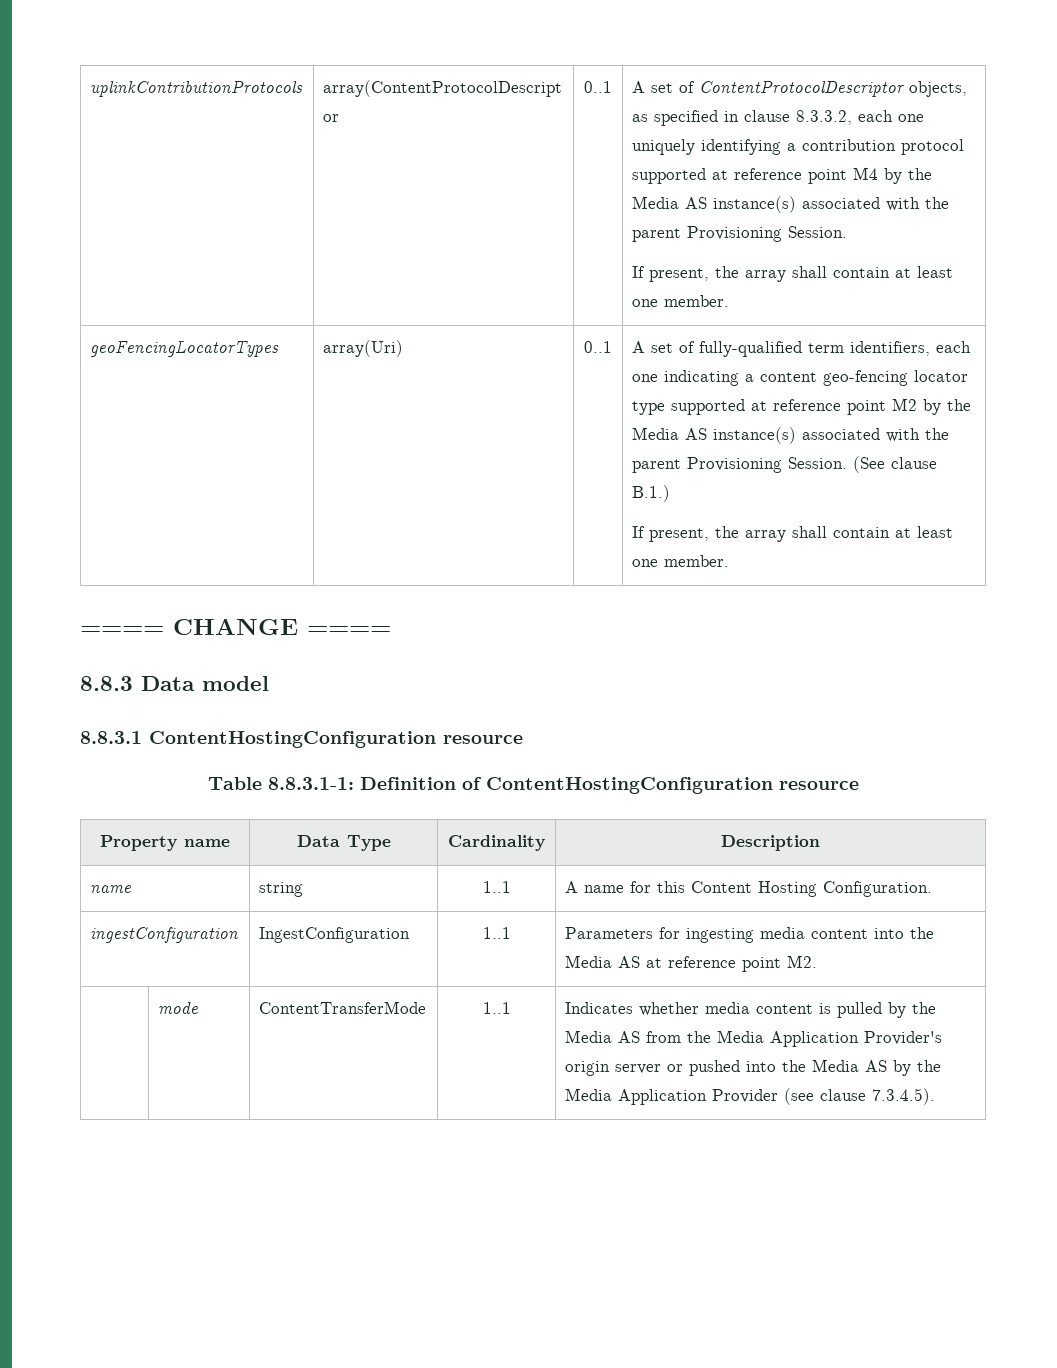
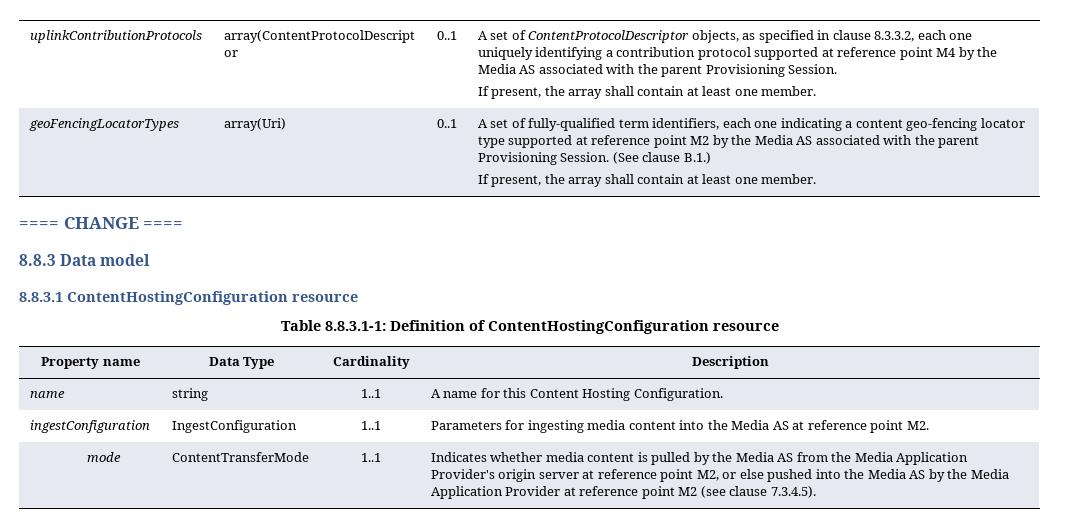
- A set of ContentProtocolDescriptor objects, as specified in clause 8.3.3.2, each one uniquely identifying a contribution protocol supported at reference point M4 by the Media AS instance(s) associated with the parent Provisioning Session.
+ A set of ContentProtocolDescriptor objects, as specified in clause 8.3.3.2, each one uniquely identifying a contribution protocol supported at reference point M4 by the Media AS associated with the parent Provisioning Session.
- A set of fully-qualified term identifiers, each one indicating a content geo-fencing locator type supported at reference point M2 by the Media AS instance(s) associated with the parent Provisioning Session.
+ A set of fully-qualified term identifiers, each one indicating a content geo-fencing locator type supported at reference point M2 by the Media AS associated with the parent Provisioning Session.
- Indicates whether media content is pulled by the Media AS from the Media Application Provider's origin server or pushed into the Media AS by the Media Application Provider (see clause 7.3.4.5).
+ Indicates whether media content is pulled by the Media AS from the Media Application Provider's origin server at reference point M2, or else pushed into the Media AS by the Media Application Provider at reference point M2 (see clause 7.3.4.5).

